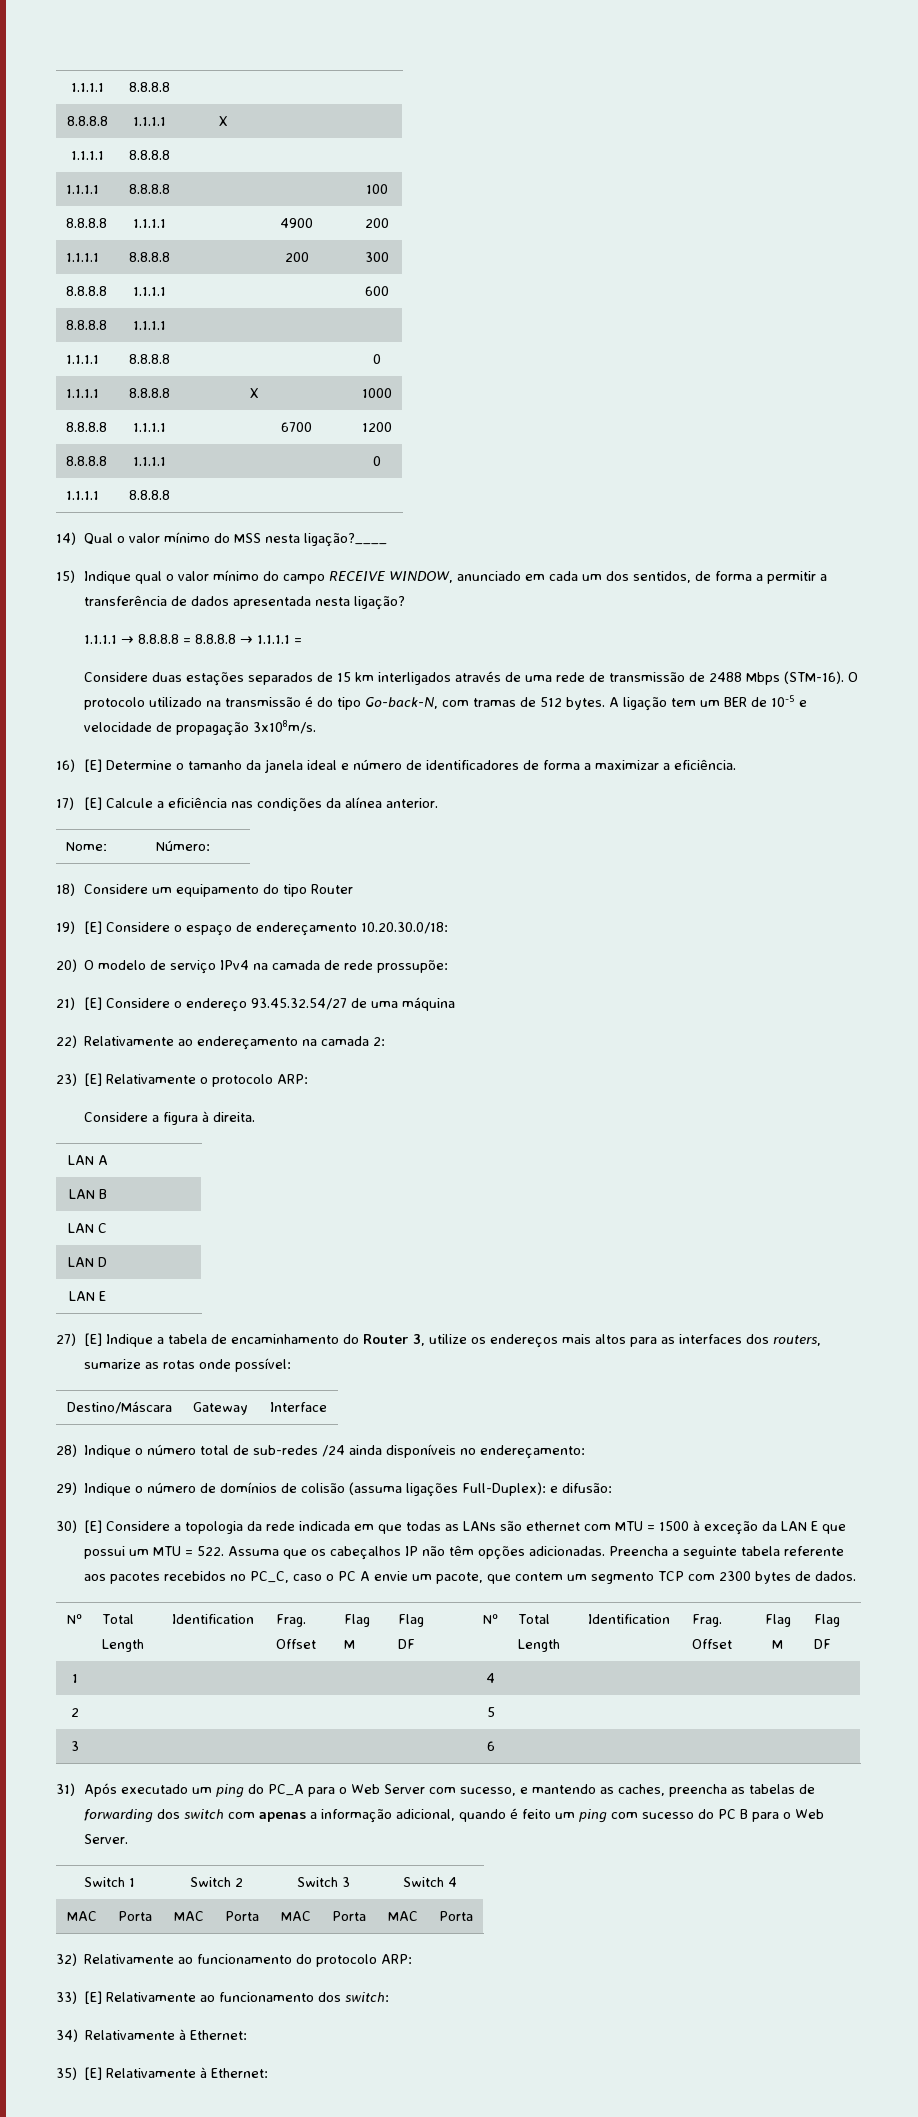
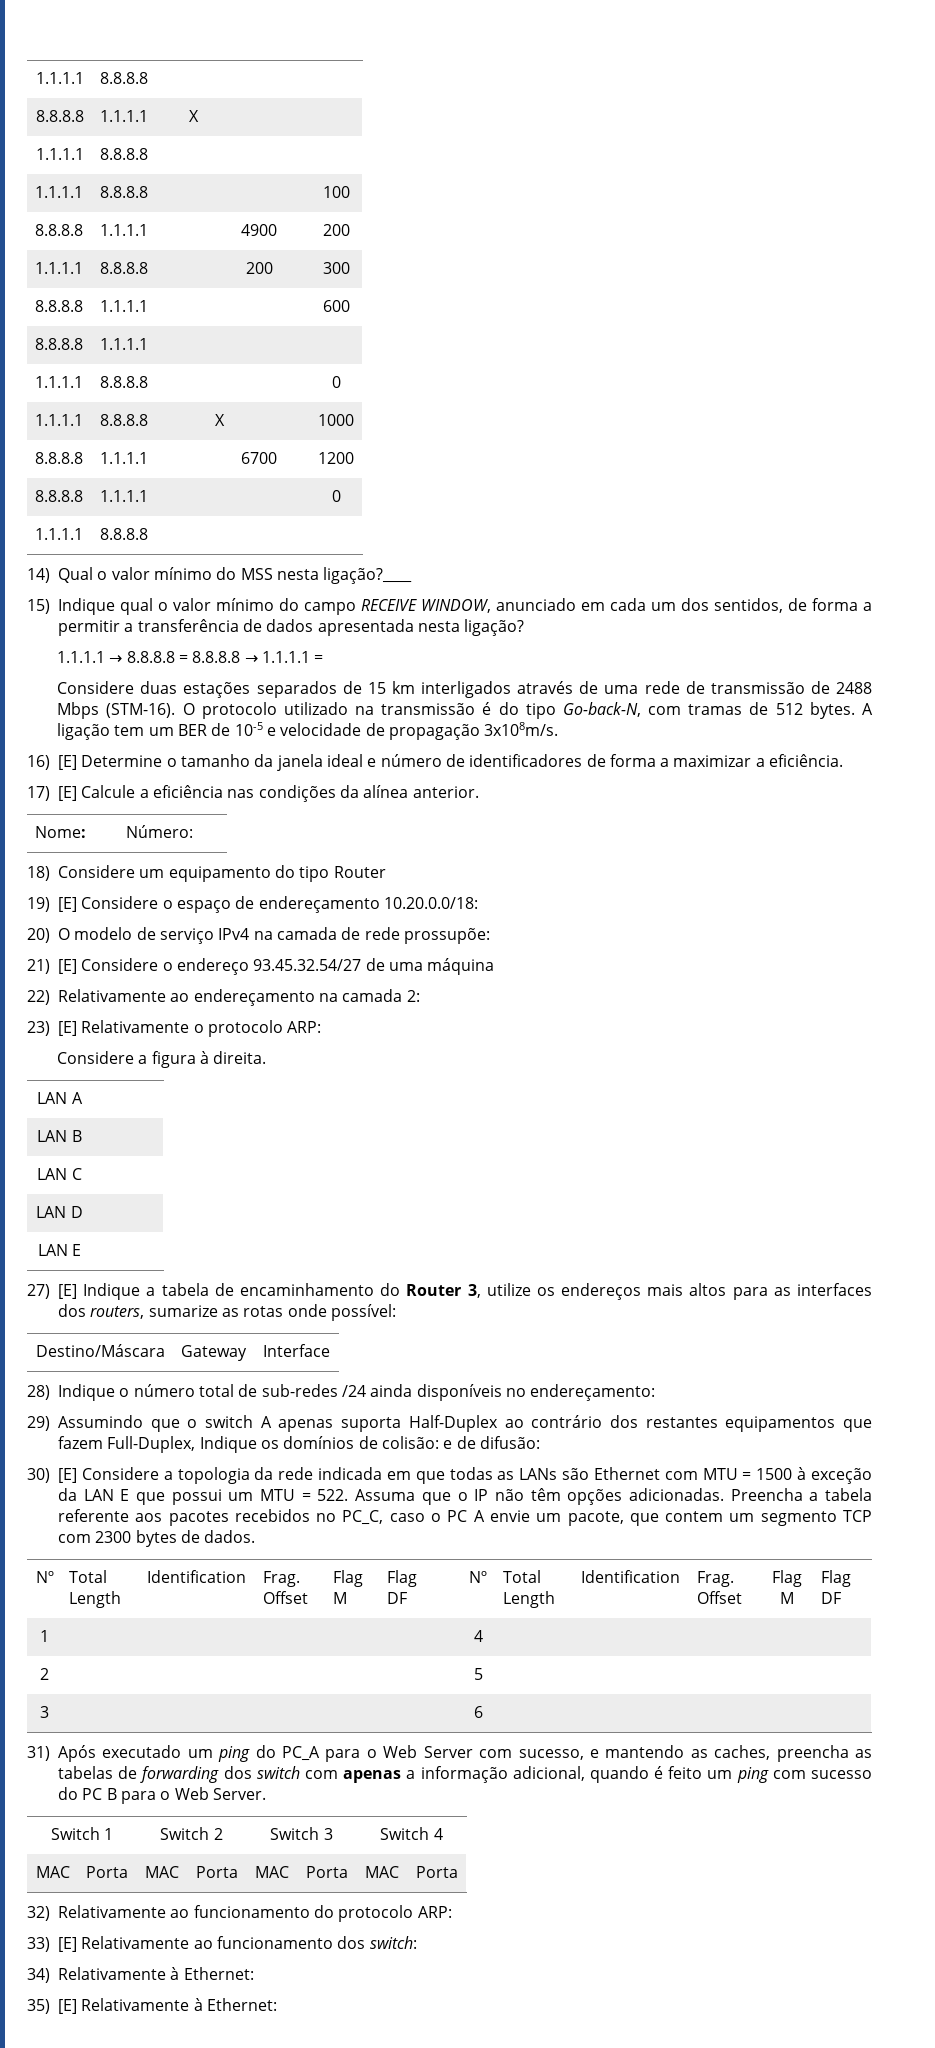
- 19) [E] Considere o espaço de endereçamento 10.20.30.0/18:
+ 19) [E] Considere o espaço de endereçamento 10.20.0.0/18:
- 29) Indique o número de domínios de colisão (assuma ligações Full-Duplex): e difusão:
+ 29) Assumindo que o switch A apenas suporta Half-Duplex ao contrário dos restantes equipamentos que fazem Full-Duplex, Indique os domínios de colisão: e de difusão:
- 30) [E] Considere a topologia da rede indicada em que todas as LANs são ethernet com MTU = 1500 à exceção da LAN E que possui um MTU = 522. Assuma que os cabeçalhos IP não têm opções adicionadas.
+ 30) [E] Considere a topologia da rede indicada em que todas as LANs são Ethernet com MTU = 1500 à exceção da LAN E que possui um MTU = 522. Assuma que o IP não têm opções adicionadas.
- Preencha a seguinte tabela referente aos pacotes recebidos no PC_C, caso o PC A envie um pacote, que contem um segmento TCP com 2300 bytes de dados.
+ Preencha a tabela referente aos pacotes recebidos no PC_C, caso o PC A envie um pacote, que contem um segmento TCP com 2300 bytes de dados.

